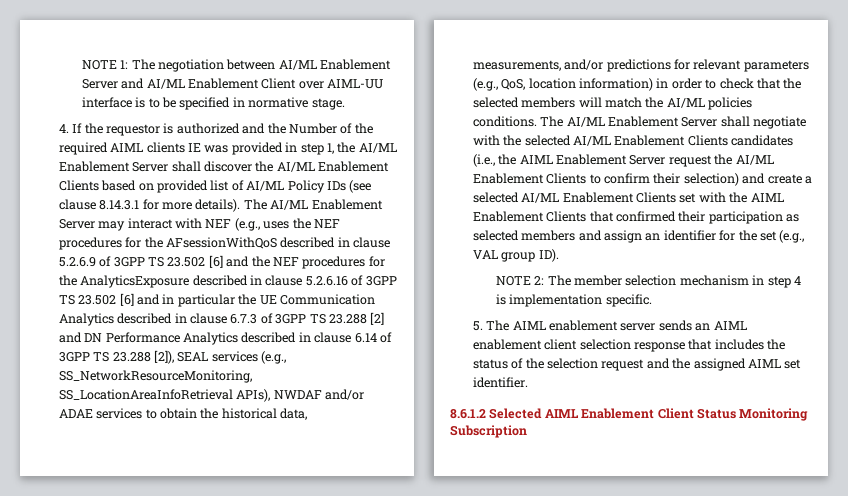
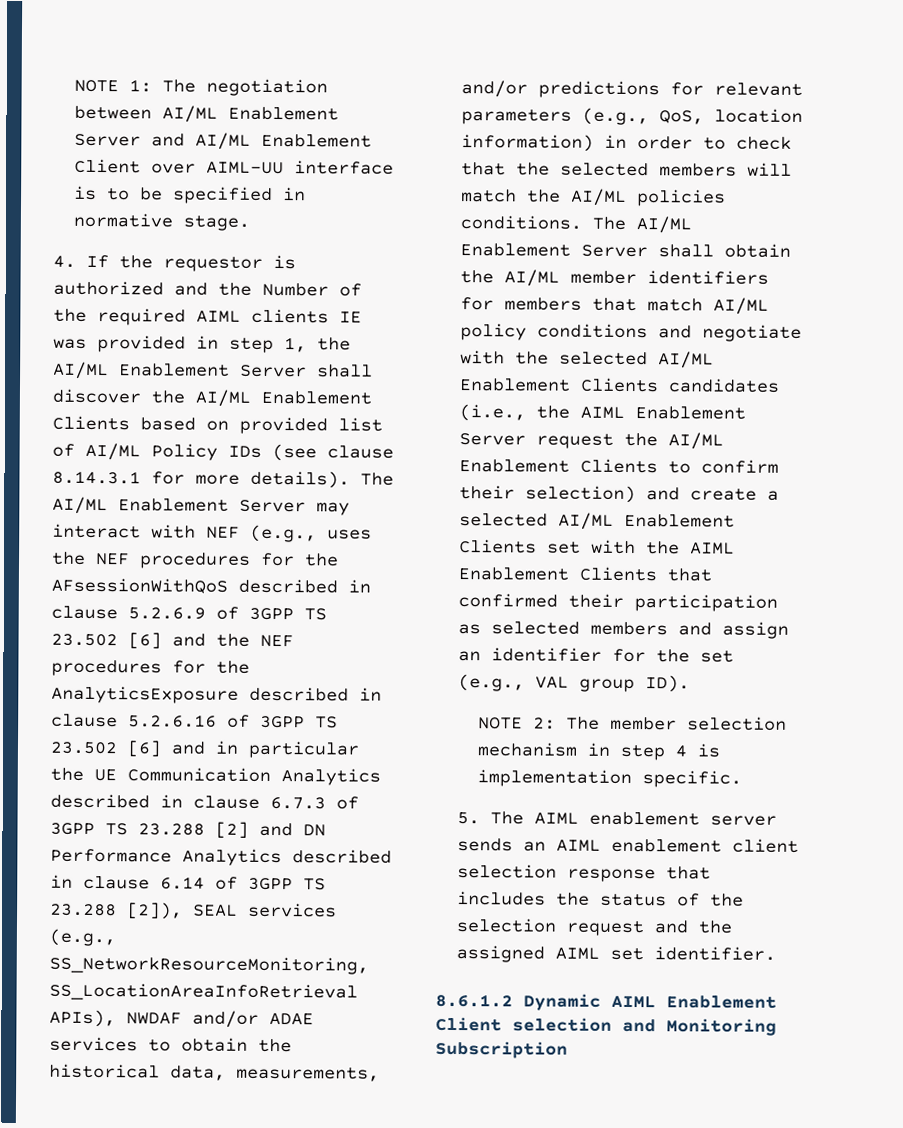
- The AI/ML Enablement Server shall negotiate with the selected AI/ML Enablement Clients candidates (i.e., the AIML Enablement Server request the AI/ML Enablement Clients to confirm their selection) and create a selected AI/ML Enablement Clients set with the AIML Enablement Clients that confirmed their participation as selected members and assign an identifier for the set (e.g., VAL group ID).
+ The AI/ML Enablement Server shall obtain the AI/ML member identifiers for members that match AI/ML policy conditions and negotiate with the selected AI/ML Enablement Clients candidates (i.e., the AIML Enablement Server request the AI/ML Enablement Clients to confirm their selection) and create a selected AI/ML Enablement Clients set with the AIML Enablement Clients that confirmed their participation as selected members and assign an identifier for the set (e.g., VAL group ID).
- 8.6.1.2 Selected AIML Enablement Client Status Monitoring Subscription
+ 8.6.1.2 Dynamic AIML Enablement Client selection and Monitoring Subscription

